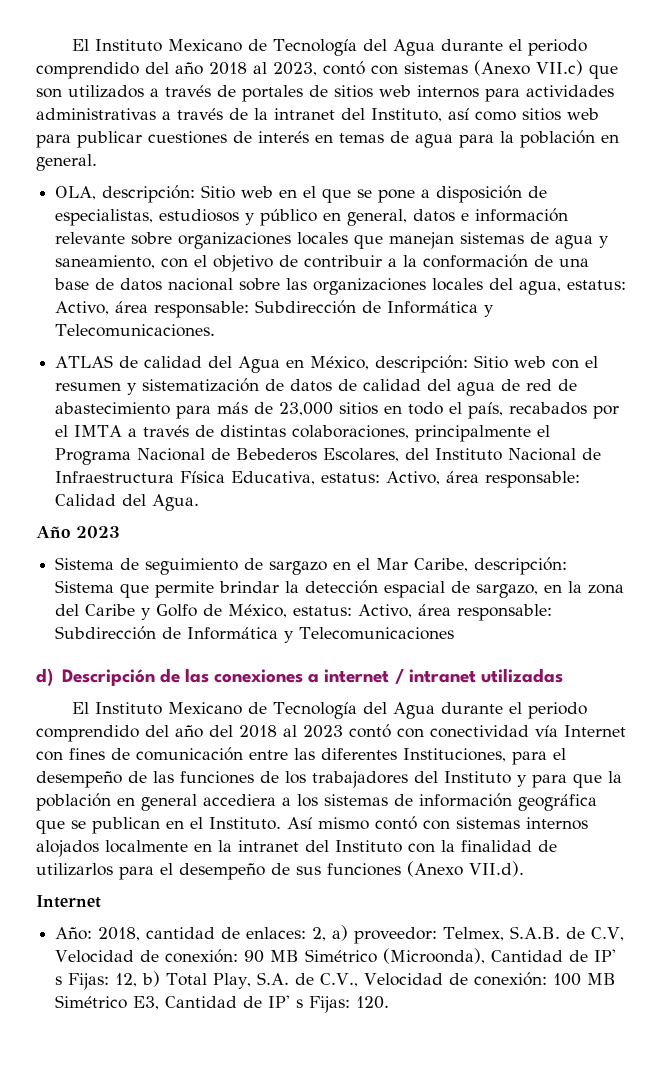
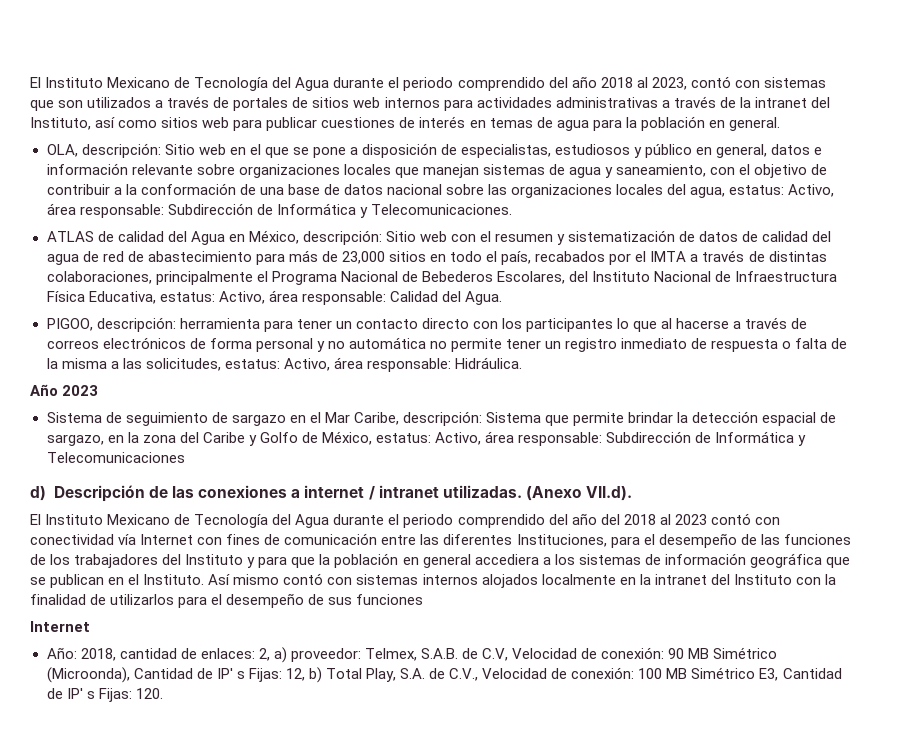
- El Instituto Mexicano de Tecnología del Agua durante el periodo comprendido del año 2018 al 2023, contó con sistemas (Anexo VII.c) que son utilizados a través de portales de sitios web internos para actividades administrativas a través de la intranet del Instituto, así como sitios web para publicar cuestiones de interés en temas de agua para la población en general.
+ El Instituto Mexicano de Tecnología del Agua durante el periodo comprendido del año 2018 al 2023, contó con sistemas que son utilizados a través de portales de sitios web internos para actividades administrativas a través de la intranet del Instituto, así como sitios web para publicar cuestiones de interés en temas de agua para la población en general.
+ PIGOO, descripción: herramienta para tener un contacto directo con los participantes lo que al hacerse a través de correos electrónicos de forma personal y no automática no permite tener un registro inmediato de respuesta o falta de la misma a las solicitudes, estatus: Activo, área responsable: Hidráulica.
- d) Descripción de las conexiones a internet / intranet utilizadas
+ d) Descripción de las conexiones a internet / intranet utilizadas. (Anexo VII.d).
- Así mismo contó con sistemas internos alojados localmente en la intranet del Instituto con la finalidad de utilizarlos para el desempeño de sus funciones (Anexo VII.d).
+ Así mismo contó con sistemas internos alojados localmente en la intranet del Instituto con la finalidad de utilizarlos para el desempeño de sus funciones

